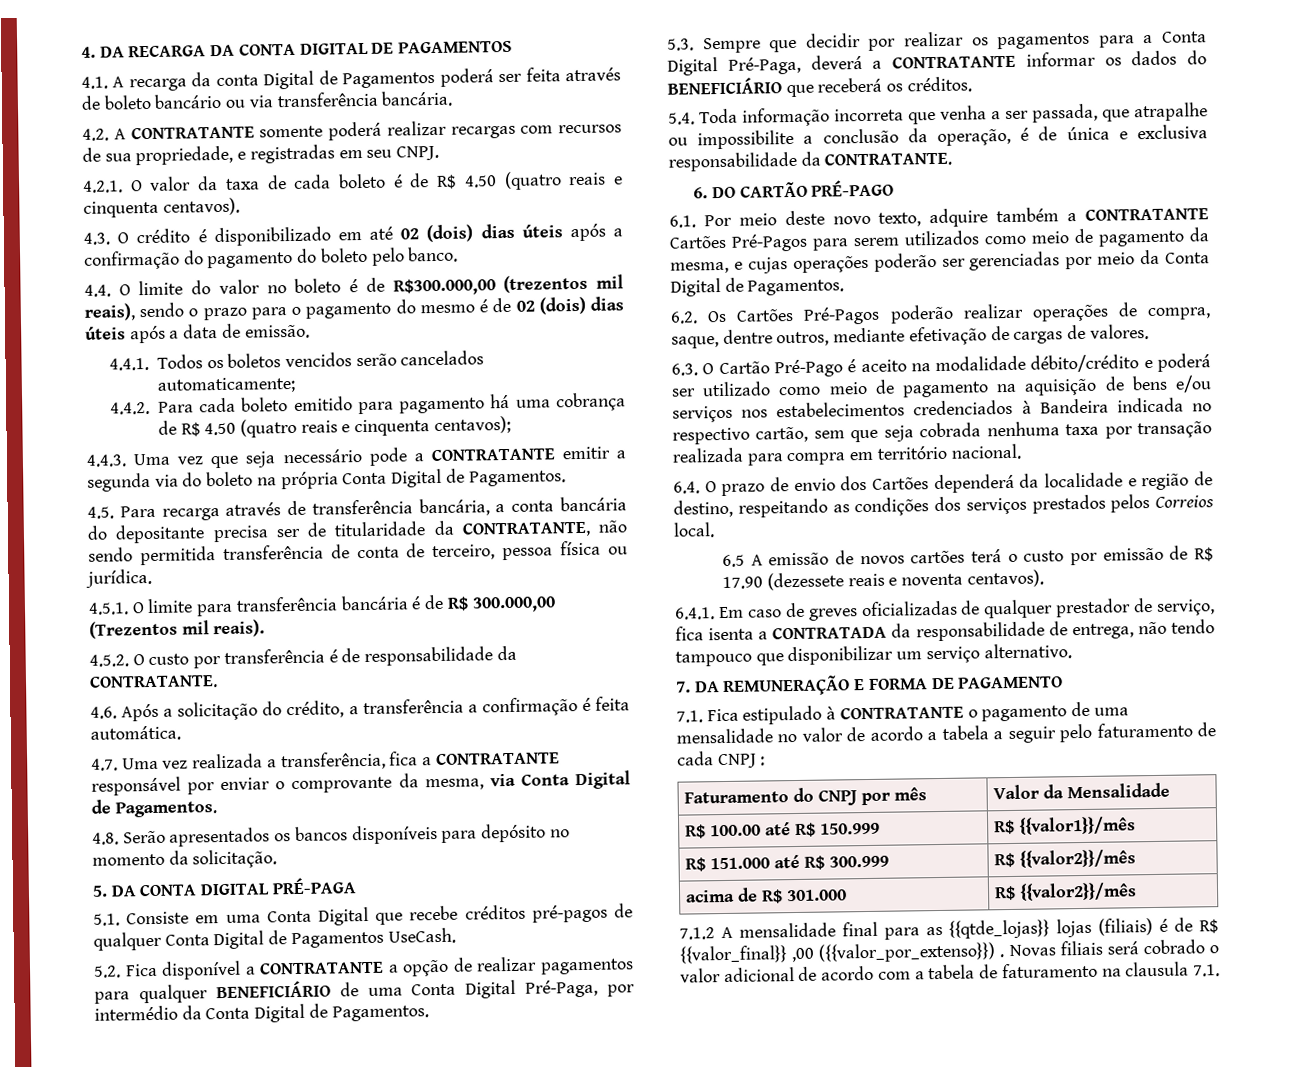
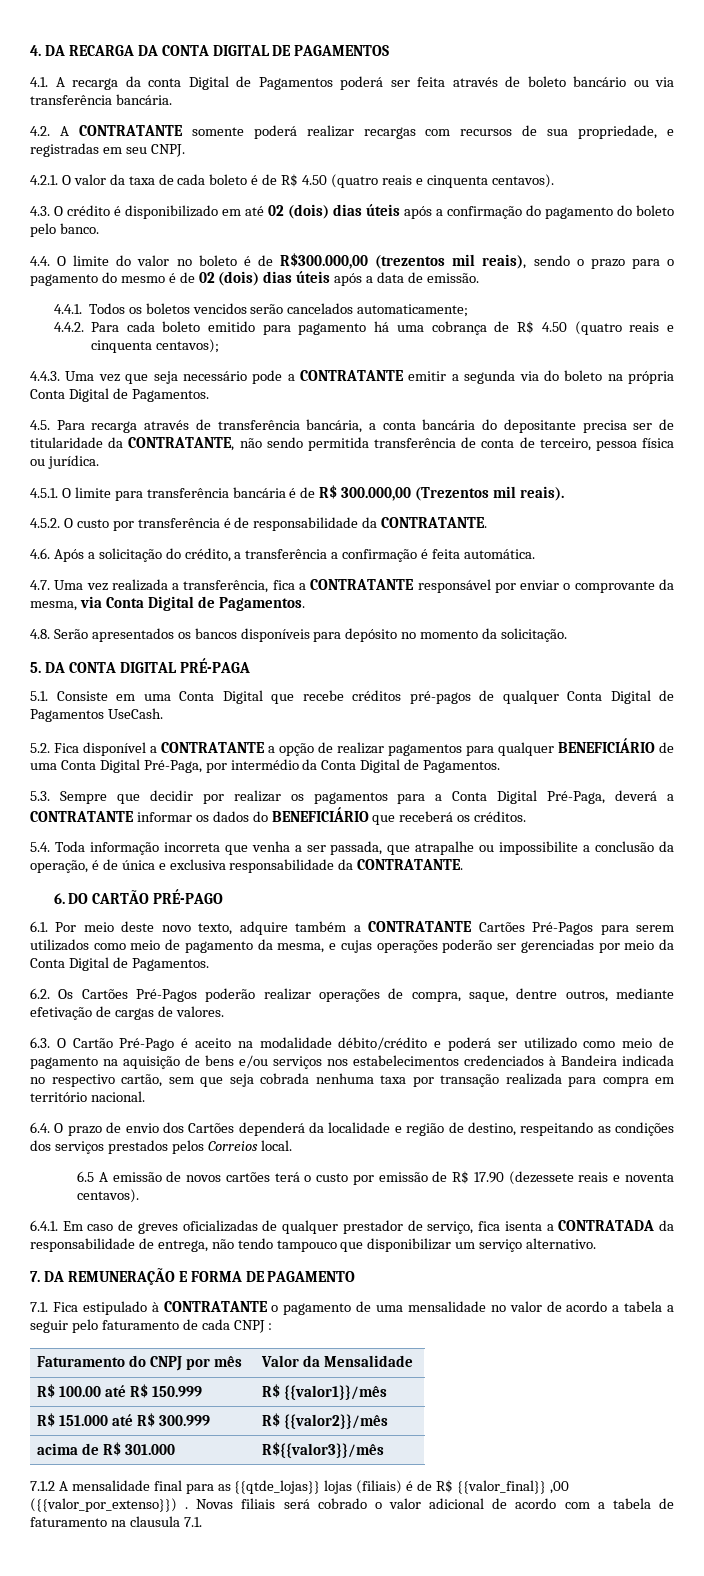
- acima de R$ 301.000 | R$ {{valor2}}/mês
+ acima de R$ 301.000 | R${{valor3}}/mês

